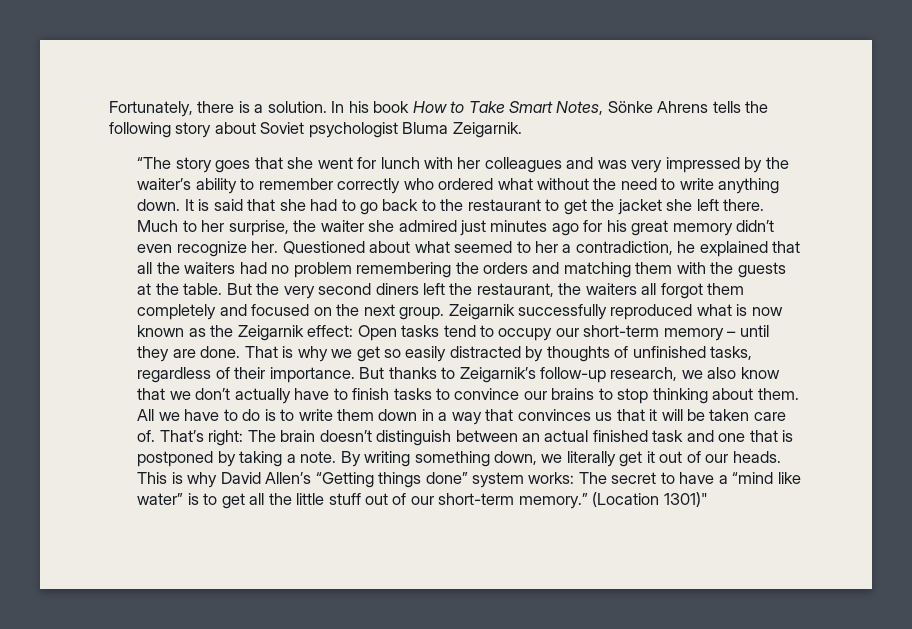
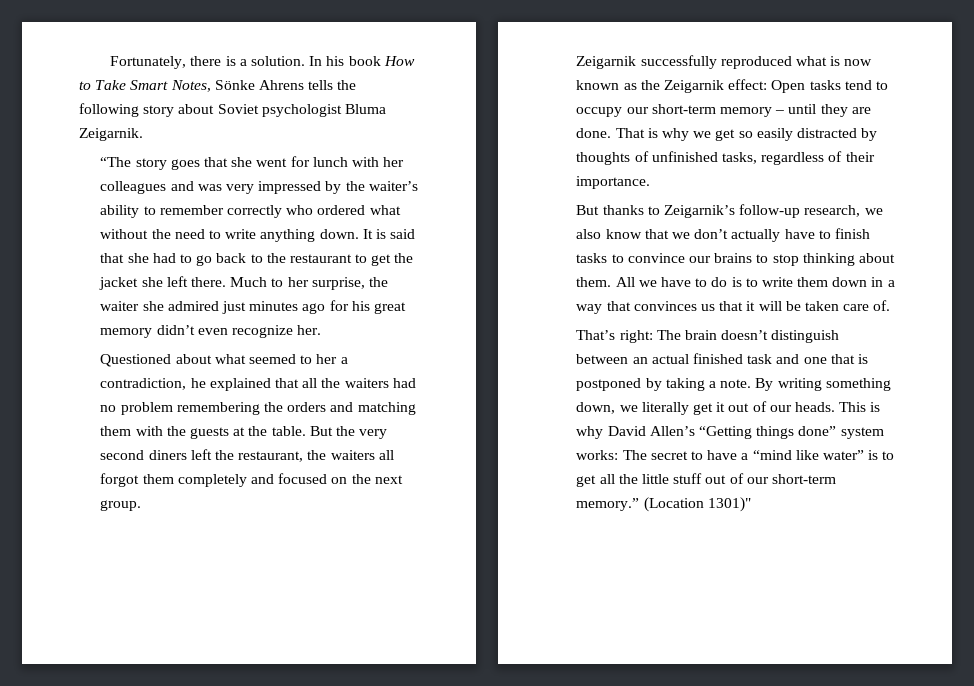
- Much to her surprise, the waiter she admired just minutes ago for his great memory didn’t even recognize her. Questioned about what seemed to her a contradiction, he explained that all the waiters had no problem remembering the orders and matching them with the guests at the table.
+ Much to her surprise, the waiter she admired just minutes ago for his great memory didn’t even recognize her.
+ Questioned about what seemed to her a contradiction, he explained that all the waiters had no problem remembering the orders and matching them with the guests at the table.
- But the very second diners left the restaurant, the waiters all forgot them completely and focused on the next group. Zeigarnik successfully reproduced what is now known as the Zeigarnik effect: Open tasks tend to occupy our short-term memory – until they are done.
+ But the very second diners left the restaurant, the waiters all forgot them completely and focused on the next group.
+ Zeigarnik successfully reproduced what is now known as the Zeigarnik effect: Open tasks tend to occupy our short-term memory – until they are done.
- That is why we get so easily distracted by thoughts of unfinished tasks, regardless of their importance. But thanks to Zeigarnik’s follow-up research, we also know that we don’t actually have to finish tasks to convince our brains to stop thinking about them.
+ That is why we get so easily distracted by thoughts of unfinished tasks, regardless of their importance.
+ But thanks to Zeigarnik’s follow-up research, we also know that we don’t actually have to finish tasks to convince our brains to stop thinking about them.
- All we have to do is to write them down in a way that convinces us that it will be taken care of. That’s right: The brain doesn’t distinguish between an actual finished task and one that is postponed by taking a note.
+ All we have to do is to write them down in a way that convinces us that it will be taken care of.
+ That’s right: The brain doesn’t distinguish between an actual finished task and one that is postponed by taking a note.

